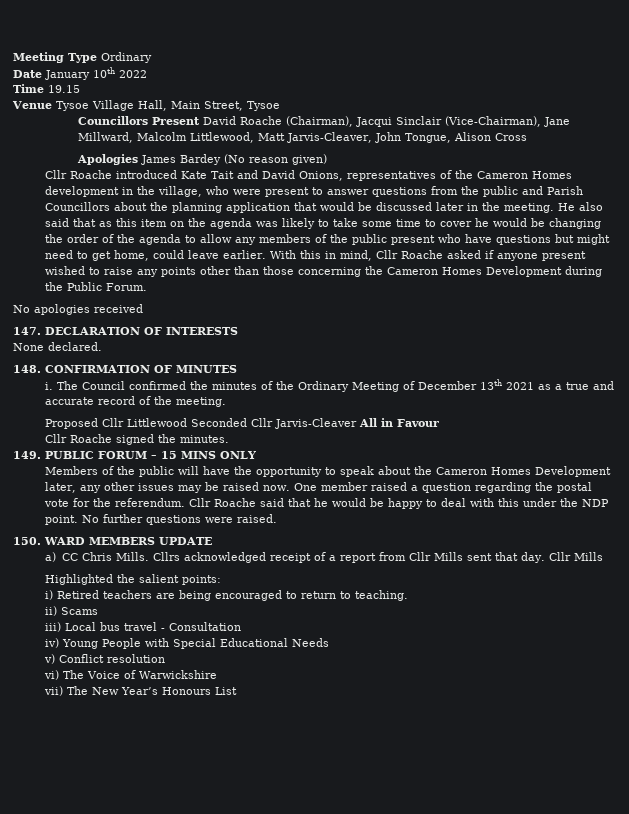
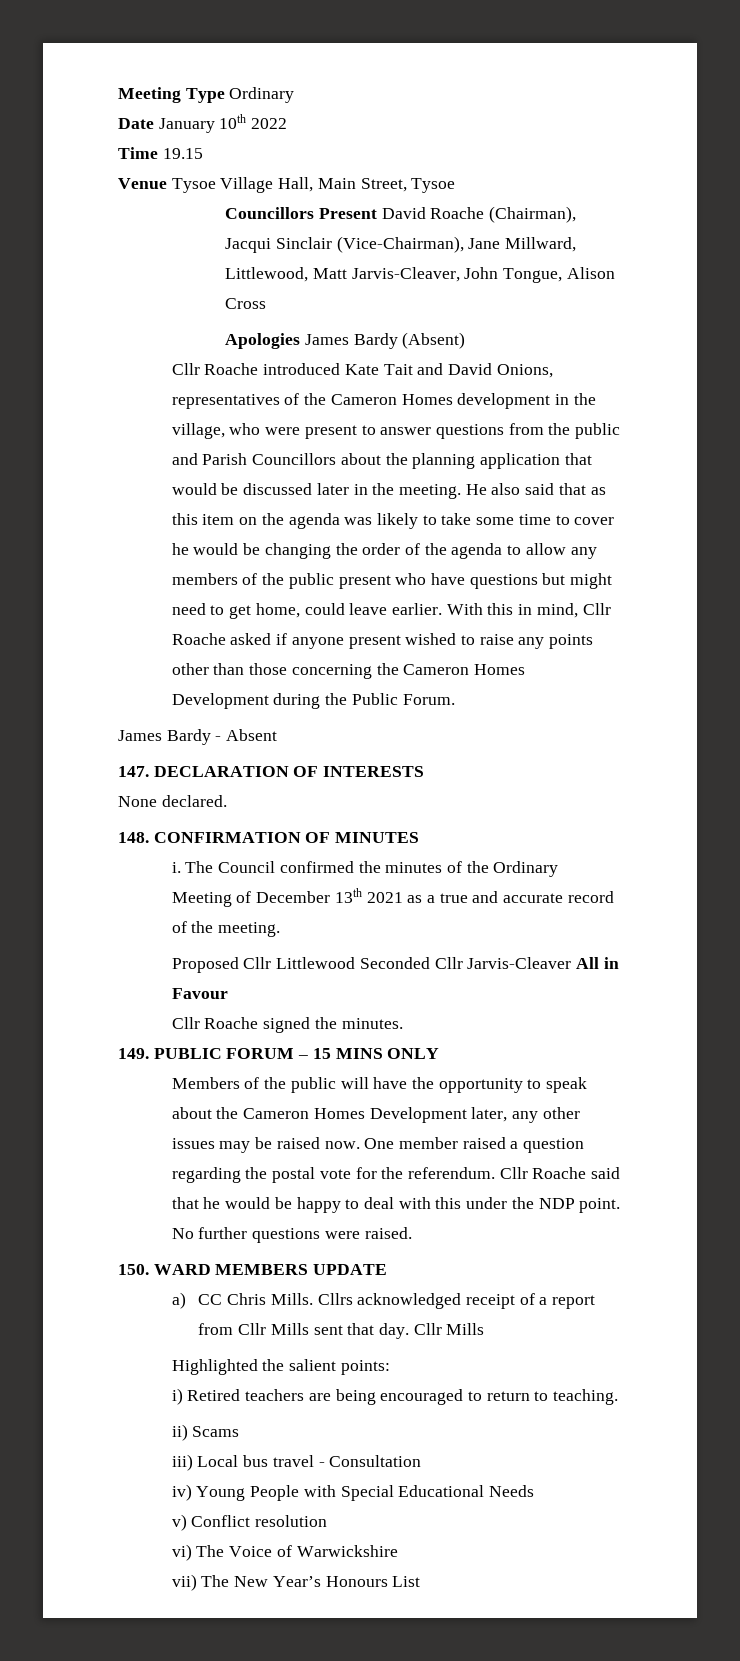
- Councillors Present David Roache (Chairman), Jacqui Sinclair (Vice-Chairman), Jane Millward, Malcolm Littlewood, Matt Jarvis-Cleaver, John Tongue, Alison Cross
+ Councillors Present David Roache (Chairman), Jacqui Sinclair (Vice-Chairman), Jane Millward, Littlewood, Matt Jarvis-Cleaver, John Tongue, Alison Cross
- Apologies James Bardey (No reason given)
+ Apologies James Bardy (Absent)
- No apologies received
+ James Bardy - Absent

